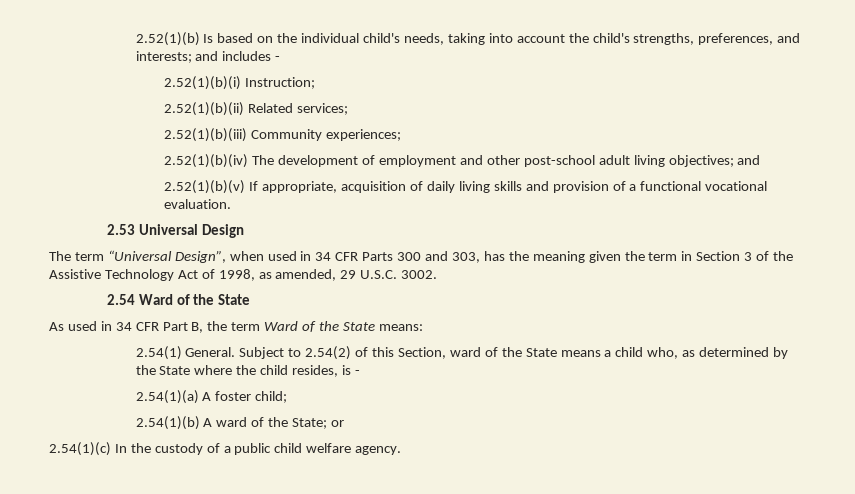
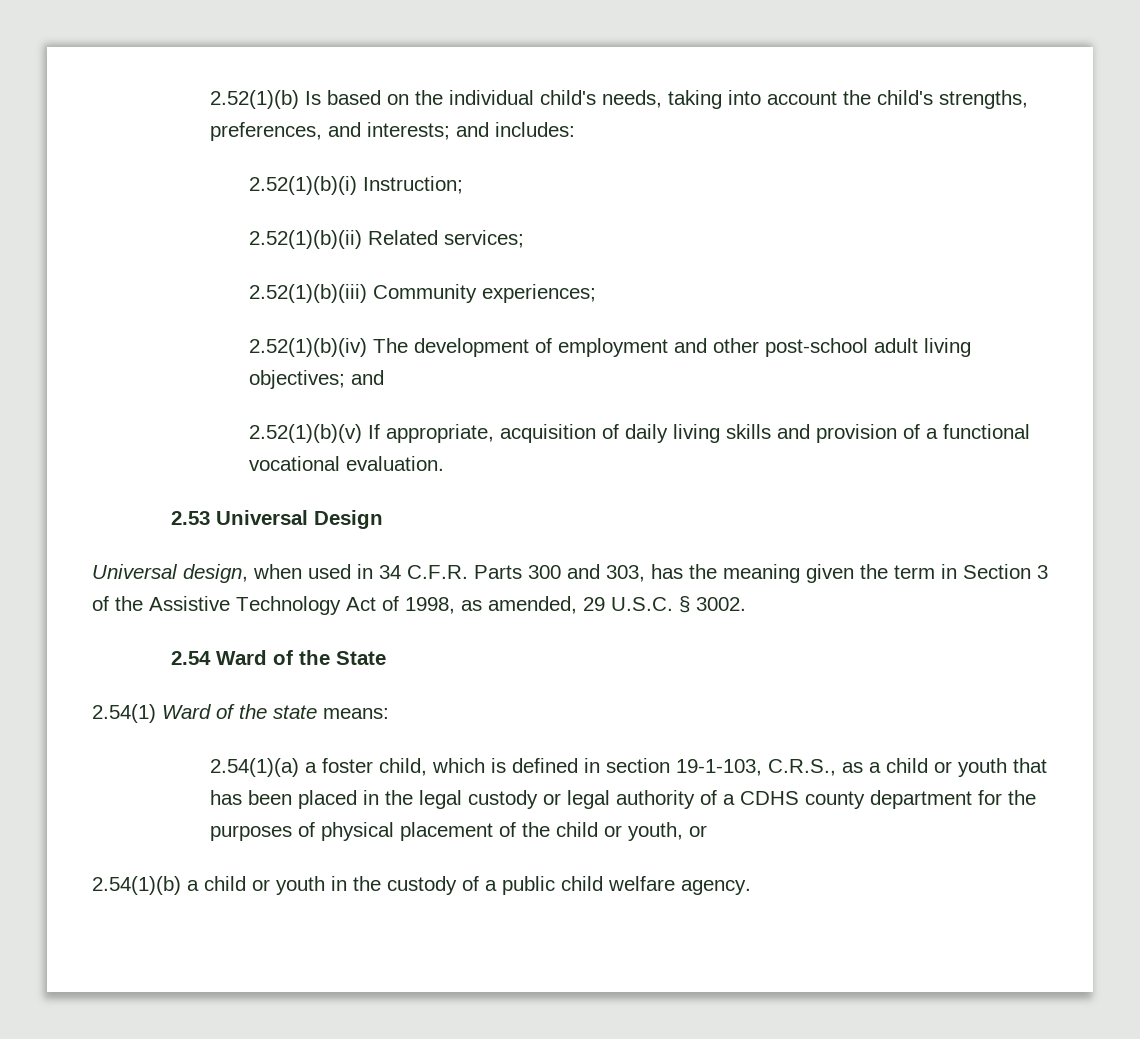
- 2.52(1)(b) Is based on the individual child's needs, taking into account the child's strengths, preferences, and interests; and includes -
+ 2.52(1)(b) Is based on the individual child's needs, taking into account the child's strengths, preferences, and interests; and includes:
- The term “Universal Design”, when used in 34 CFR Parts 300 and 303, has the meaning given the term in Section 3 of the Assistive Technology Act of 1998, as amended, 29 U.S.C. 3002.
+ Universal design, when used in 34 C.F.R. Parts 300 and 303, has the meaning given the term in Section 3 of the Assistive Technology Act of 1998, as amended, 29 U.S.C. § 3002.
- As used in 34 CFR Part B, the term Ward of the State means:
+ 2.54(1) Ward of the state means:
- 2.54(1) General. Subject to 2.54(2) of this Section, ward of the State means a child who, as determined by the State where the child resides, is -
- 2.54(1)(a) A foster child;
- 2.54(1)(b) A ward of the State; or
- 2.54(1)(c) In the custody of a public child welfare agency.
+ 2.54(1)(a) a foster child, which is defined in section 19-1-103, C.R.S., as a child or youth that has been placed in the legal custody or legal authority of a CDHS county department for the purposes of physical placement of the child or youth, or
+ 2.54(1)(b) a child or youth in the custody of a public child welfare agency.

